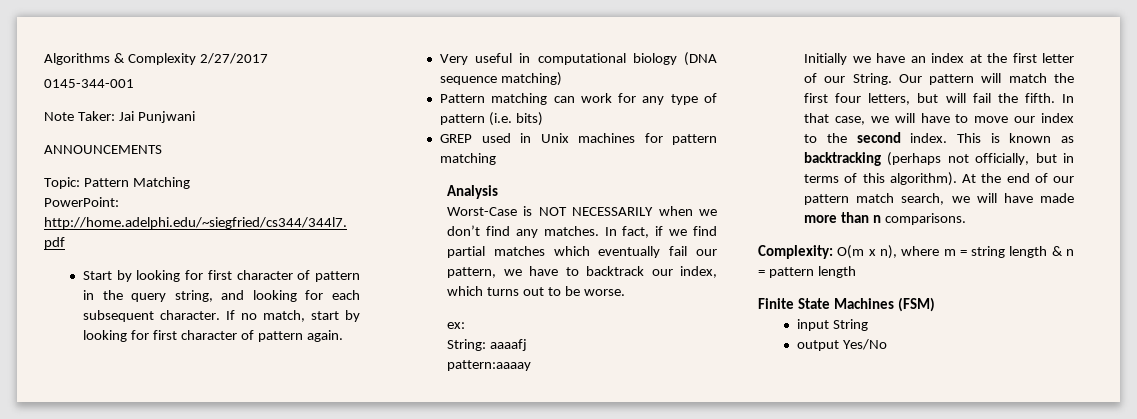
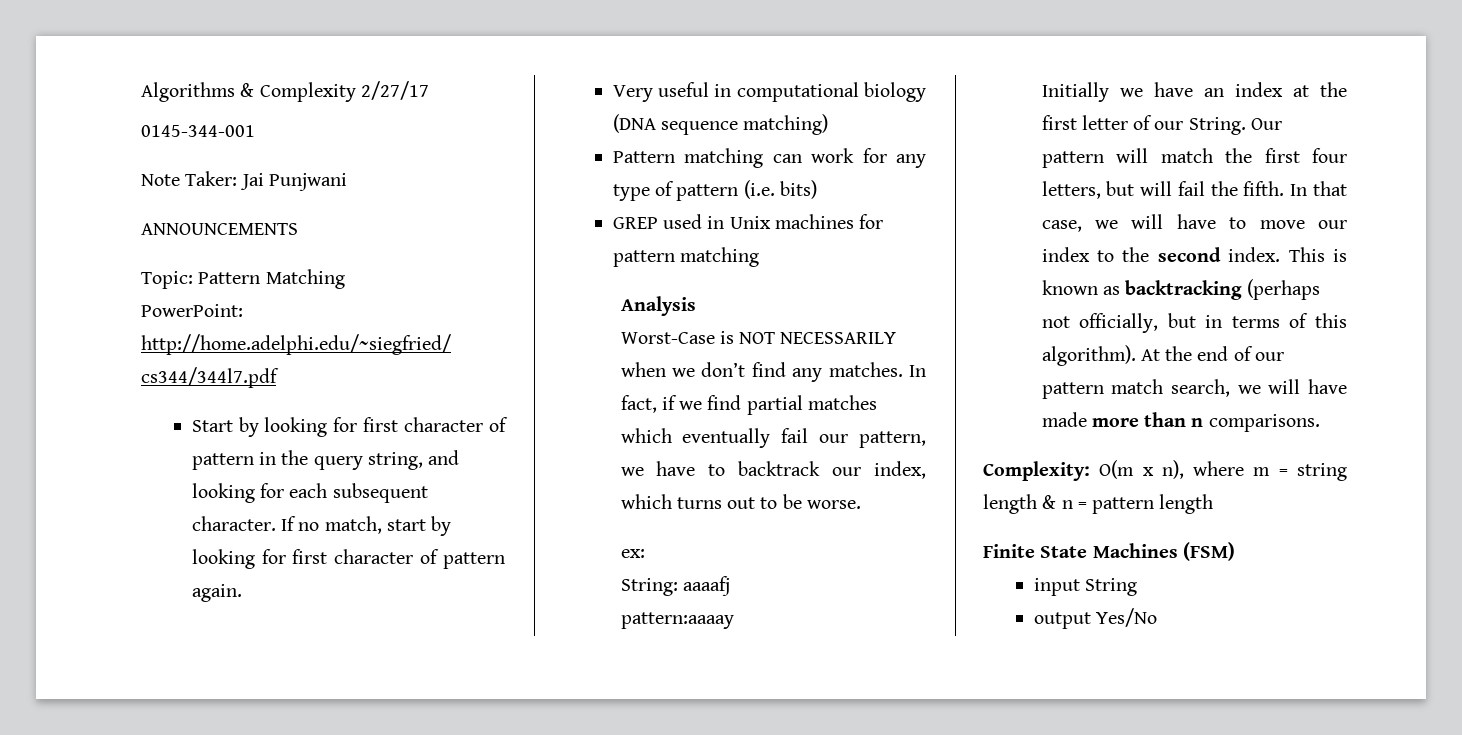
- Algorithms & Complexity 2/27/2017
+ Algorithms & Complexity 2/27/17

